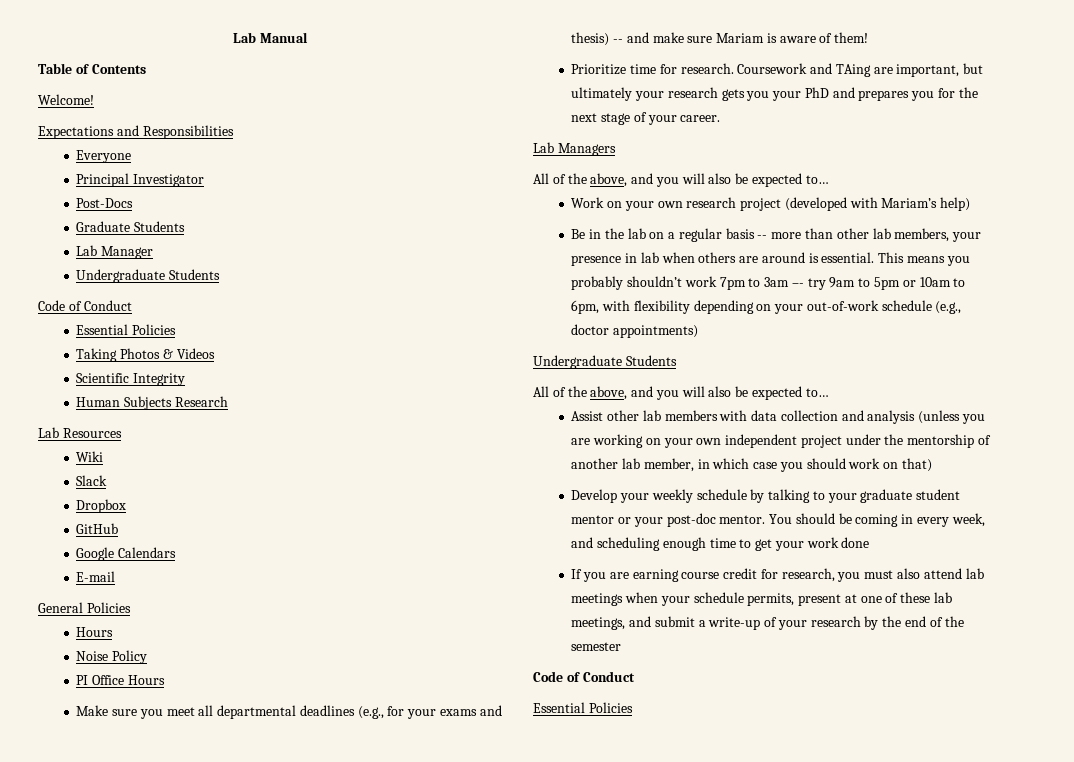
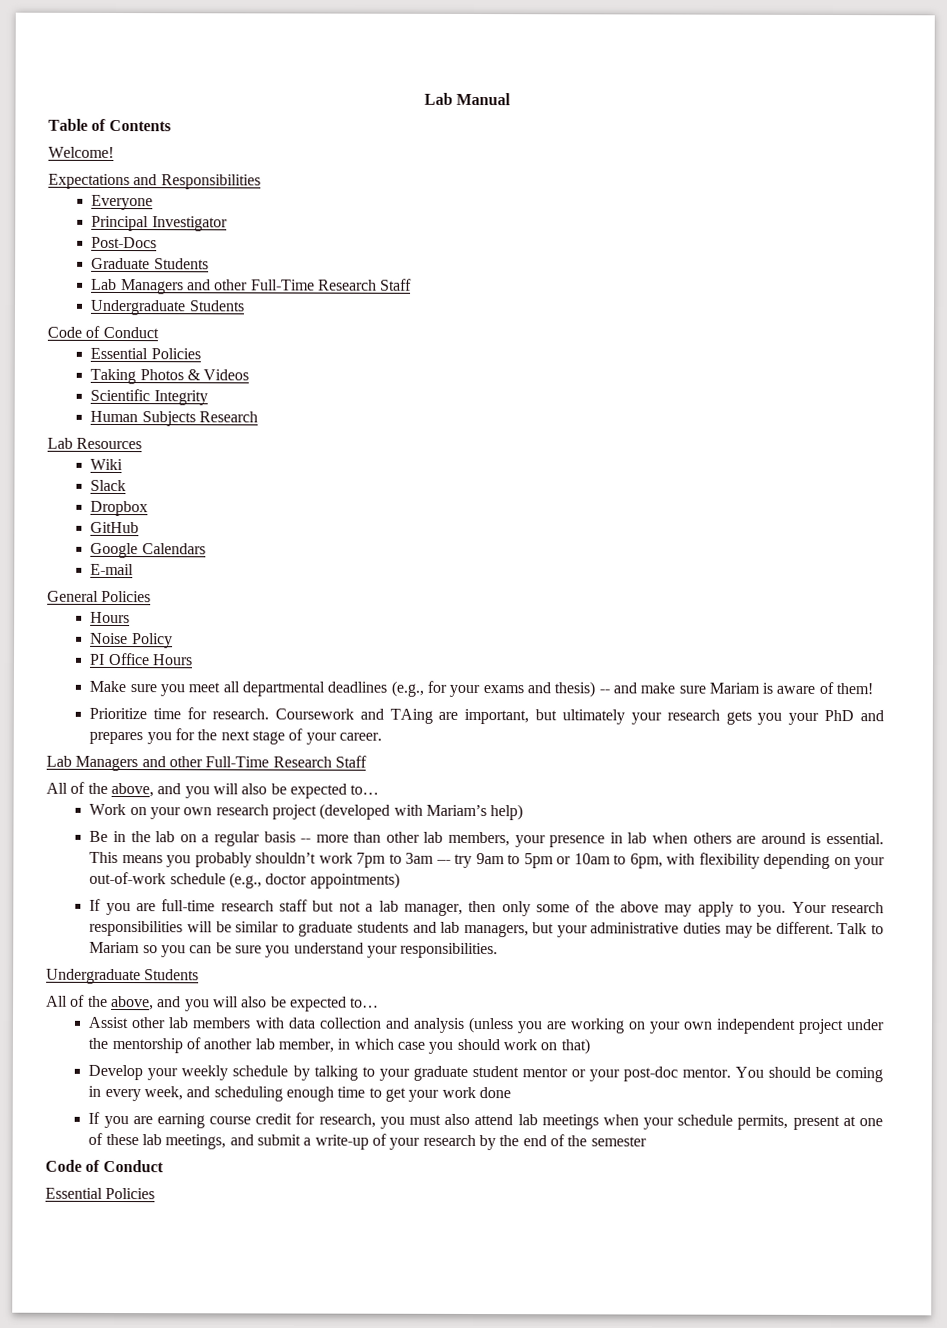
  Graduate Students
- Lab Manager
+ Lab Managers and other Full-Time Research Staff
  Coursework and TAing are important, but ultimately your research gets you your PhD and prepares you for the next stage of your career.
- Lab Managers
+ Lab Managers and other Full-Time Research Staff
+ If you are full-time research staff but not a lab manager, then only some of the above may apply to you. Your research responsibilities will be similar to graduate students and lab managers, but your administrative duties may be different. Talk to Mariam so you can be sure you understand your responsibilities.

